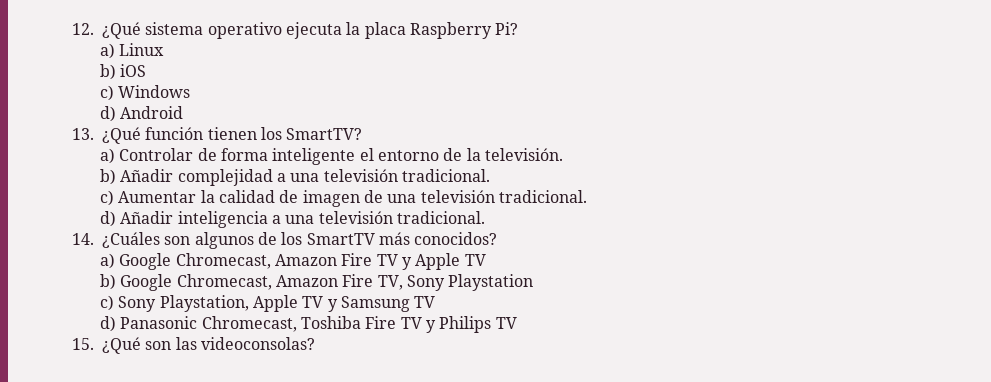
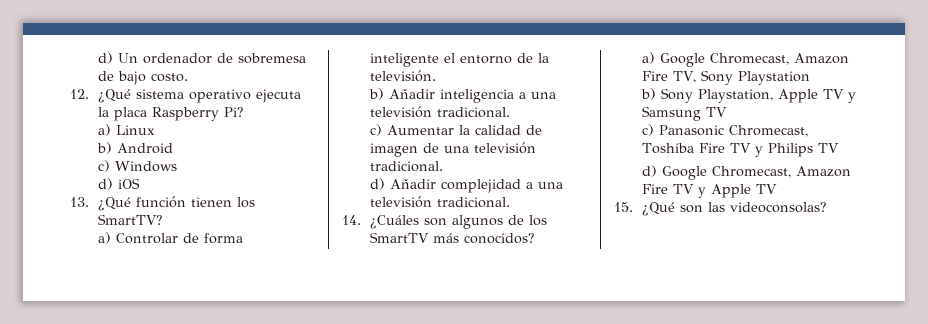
+ d) Un ordenador de sobremesa de bajo costo.
- b) iOS
+ b) Android
- d) Android
+ d) iOS
- b) Añadir complejidad a una televisión tradicional.
+ b) Añadir inteligencia a una televisión tradicional.
- d) Añadir inteligencia a una televisión tradicional.
+ d) Añadir complejidad a una televisión tradicional.
- a) Google Chromecast, Amazon Fire TV y Apple TV
- b) Google Chromecast, Amazon Fire TV, Sony Playstation
+ a) Google Chromecast, Amazon Fire TV, Sony Playstation
- c) Sony Playstation, Apple TV y Samsung TV
+ b) Sony Playstation, Apple TV y Samsung TV
- d) Panasonic Chromecast, Toshiba Fire TV y Philips TV
+ c) Panasonic Chromecast, Toshiba Fire TV y Philips TV
+ d) Google Chromecast, Amazon Fire TV y Apple TV

